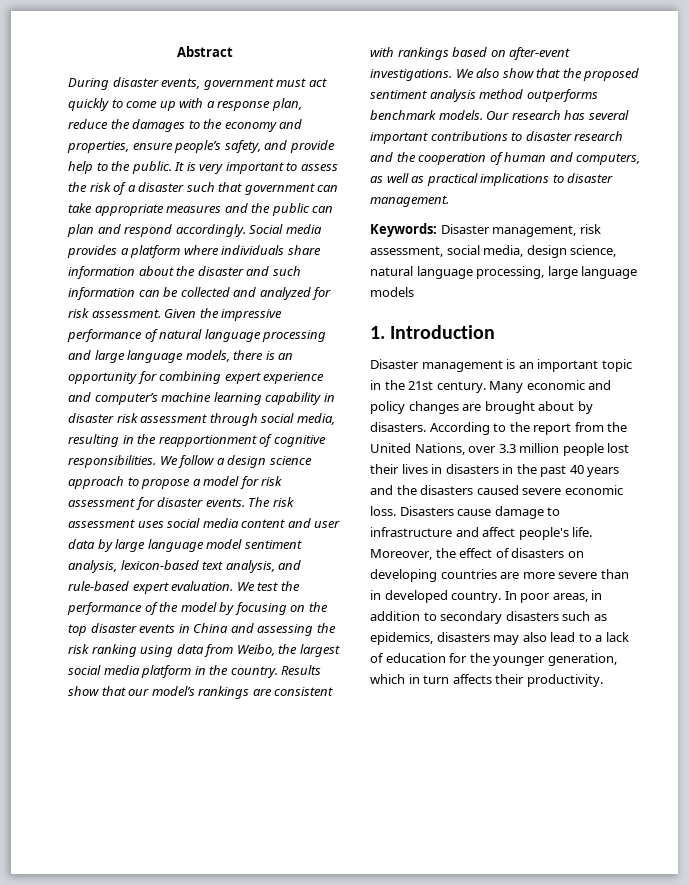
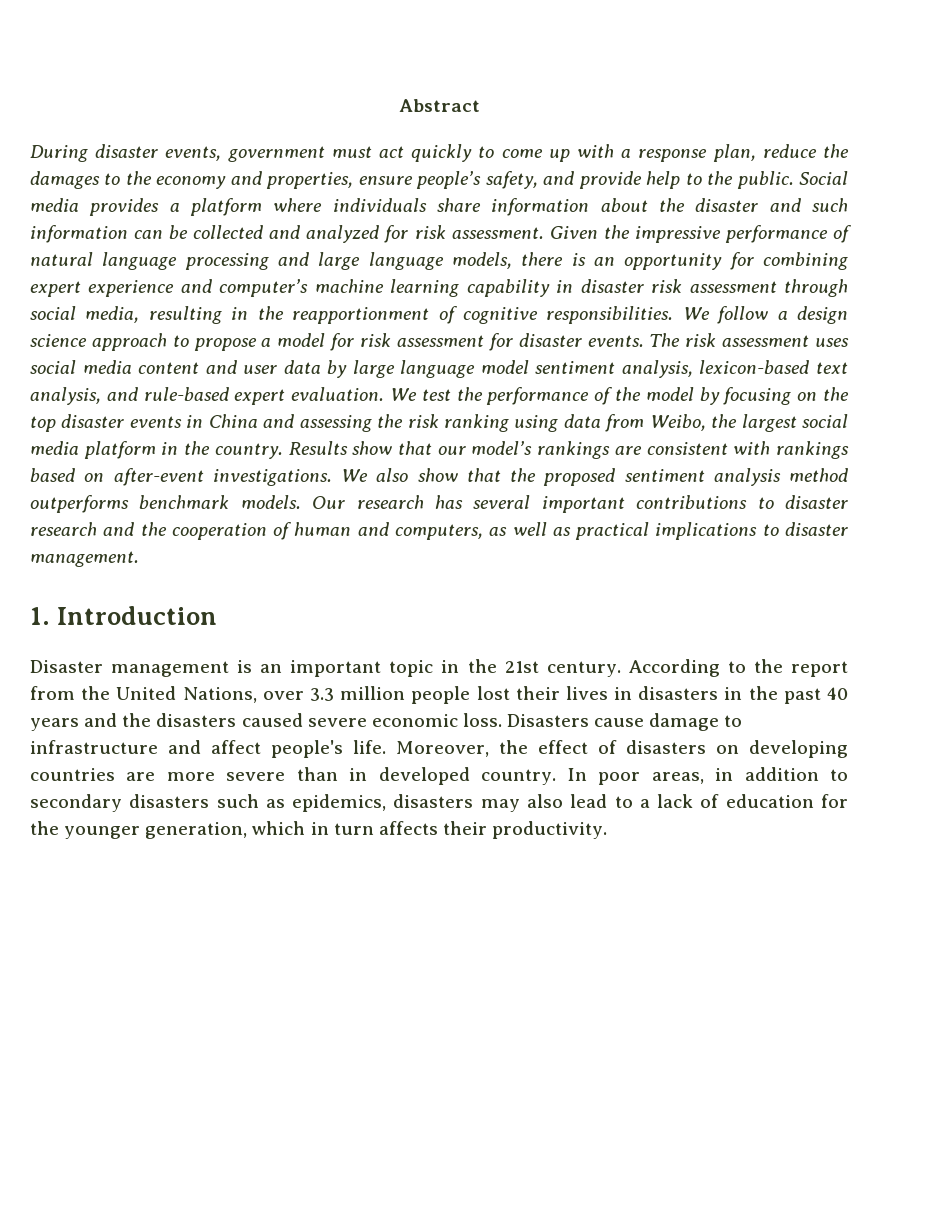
- It is very important to assess the risk of a disaster such that government can take appropriate measures and the public can plan and respond accordingly.
- Keywords: Disaster management, risk assessment, social media, design science, natural language processing, large language models
- Many economic and policy changes are brought about by disasters.

